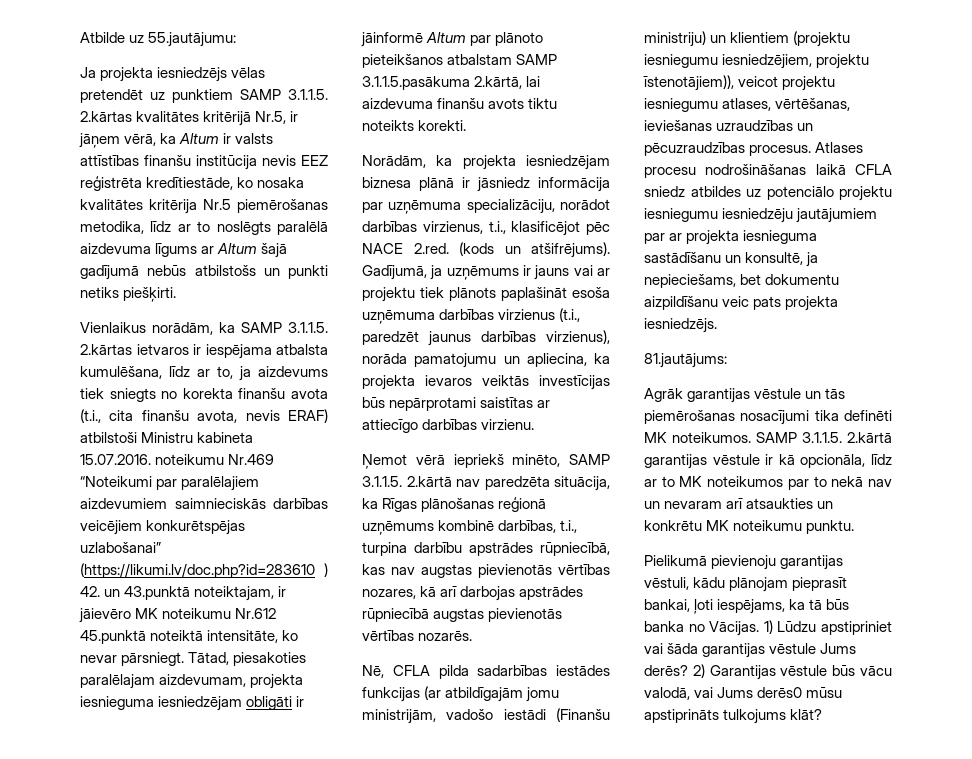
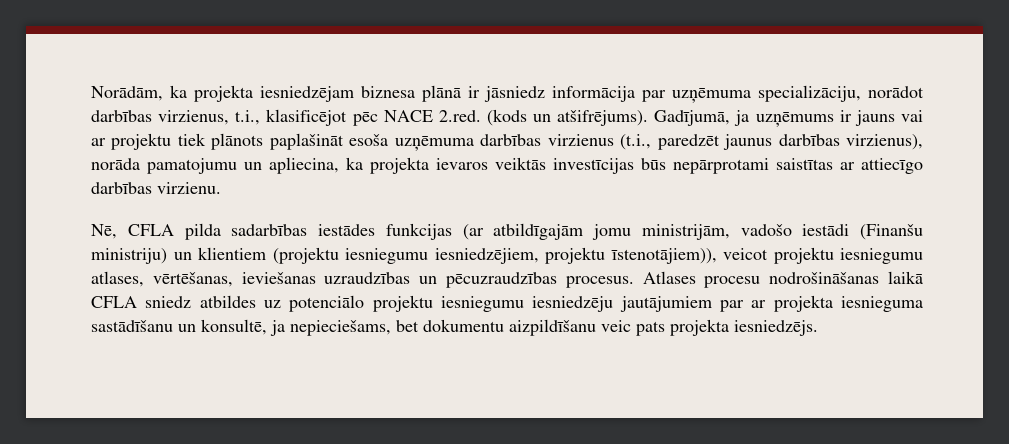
- Atbilde uz 55.jautājumu:
- Ja projekta iesniedzējs vēlas pretendēt uz punktiem SAMP 3.1.1.5. 2.kārtas kvalitātes kritērijā Nr.5, ir jāņem vērā, ka Altum ir valsts attīstības finanšu institūcija nevis EEZ reģistrēta kredītiestāde, ko nosaka kvalitātes kritērija Nr.5 piemērošanas metodika, līdz ar to noslēgts paralēlā aizdevuma līgums ar Altum šajā gadījumā nebūs atbilstošs un punkti netiks piešķirti.
- Vienlaikus norādām, ka SAMP 3.1.1.5. 2.kārtas ietvaros ir iespējama atbalsta kumulēšana, līdz ar to, ja aizdevums tiek sniegts no korekta finanšu avota (t.i., cita finanšu avota, nevis ERAF) atbilstoši Ministru kabineta 15.07.2016. noteikumu Nr.469 “Noteikumi par paralēlajiem aizdevumiem saimnieciskās darbības veicējiem konkurētspējas uzlabošanai” (https://likumi.lv/doc.php?id=283610 ) 42. un 43.punktā noteiktajam, ir jāievēro MK noteikumu Nr.612 45.punktā noteiktā intensitāte, ko nevar pārsniegt. Tātad, piesakoties paralēlajam aizdevumam, projekta iesnieguma iesniedzējam obligāti ir jāinformē Altum par plānoto pieteikšanos atbalstam SAMP 3.1.1.5.pasākuma 2.kārtā, lai aizdevuma finanšu avots tiktu noteikts korekti.
- Ņemot vērā iepriekš minēto, SAMP 3.1.1.5. 2.kārtā nav paredzēta situācija, ka Rīgas plānošanas reģionā uzņēmums kombinē darbības, t.i., turpina darbību apstrādes rūpniecībā, kas nav augstas pievienotās vērtības nozares, kā arī darbojas apstrādes rūpniecībā augstas pievienotās vērtības nozarēs.
- 81.jautājums:
- Agrāk garantijas vēstule un tās piemērošanas nosacījumi tika definēti MK noteikumos. SAMP 3.1.1.5. 2.kārtā garantijas vēstule ir kā opcionāla, līdz ar to MK noteikumos par to nekā nav un nevaram arī atsaukties un konkrētu MK noteikumu punktu.
- Pielikumā pievienoju garantijas vēstuli, kādu plānojam pieprasīt bankai, ļoti iespējams, ka tā būs banka no Vācijas. 1) Lūdzu apstipriniet vai šāda garantijas vēstule Jums derēs? 2) Garantijas vēstule būs vācu valodā, vai Jums derēs0 mūsu apstiprināts tulkojums klāt?

